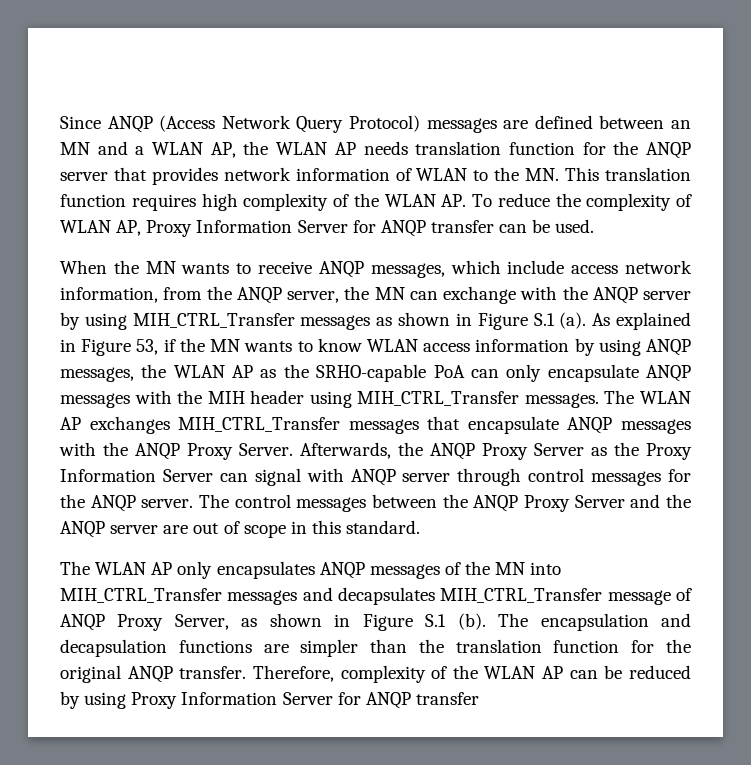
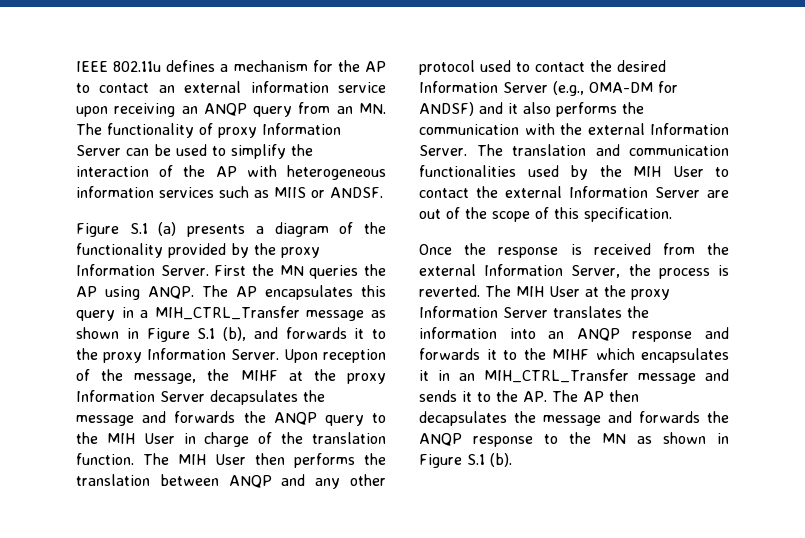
- Since ANQP (Access Network Query Protocol) messages are defined between an MN and a WLAN AP, the WLAN AP needs translation function for the ANQP server that provides network information of WLAN to the MN. This translation function requires high complexity of the WLAN AP. To reduce the complexity of WLAN AP, Proxy Information Server for ANQP transfer can be used.
- When the MN wants to receive ANQP messages, which include access network information, from the ANQP server, the MN can exchange with the ANQP server by using MIH_CTRL_Transfer messages as shown in Figure S.1 (a). As explained in Figure 53, if the MN wants to know WLAN access information by using ANQP messages, the WLAN AP as the SRHO-capable PoA can only encapsulate ANQP messages with the MIH header using MIH_CTRL_Transfer messages. The WLAN AP exchanges MIH_CTRL_Transfer messages that encapsulate ANQP messages with the ANQP Proxy Server. Afterwards, the ANQP Proxy Server as the Proxy Information Server can signal with ANQP server through control messages for the ANQP server. The control messages between the ANQP Proxy Server and the ANQP server are out of scope in this standard.
- The WLAN AP only encapsulates ANQP messages of the MN into MIH_CTRL_Transfer messages and decapsulates MIH_CTRL_Transfer message of ANQP Proxy Server, as shown in Figure S.1 (b). The encapsulation and decapsulation functions are simpler than the translation function for the original ANQP transfer. Therefore, complexity of the WLAN AP can be reduced by using Proxy Information Server for ANQP transfer
+ IEEE 802.11u defines a mechanism for the AP to contact an external information service upon receiving an ANQP query from an MN. The functionality of proxy Information Server can be used to simplify the interaction of the AP with heterogeneous information services such as MIIS or ANDSF.
+ Figure S.1 (a) presents a diagram of the functionality provided by the proxy Information Server. First the MN queries the AP using ANQP. The AP encapsulates this query in a MIH_CTRL_Transfer message as shown in Figure S.1 (b), and forwards it to the proxy Information Server. Upon reception of the message, the MIHF at the proxy Information Server decapsulates the message and forwards the ANQP query to the MIH User in charge of the translation function. The MIH User then performs the translation between ANQP and any other protocol used to contact the desired Information Server (e.g., OMA-DM for ANDSF) and it also performs the communication with the external Information Server. The translation and communication functionalities used by the MIH User to contact the external Information Server are out of the scope of this specification.
+ Once the response is received from the external Information Server, the process is reverted. The MIH User at the proxy Information Server translates the information into an ANQP response and forwards it to the MIHF which encapsulates it in an MIH_CTRL_Transfer message and sends it to the AP. The AP then decapsulates the message and forwards the ANQP response to the MN as shown in Figure S.1 (b).

